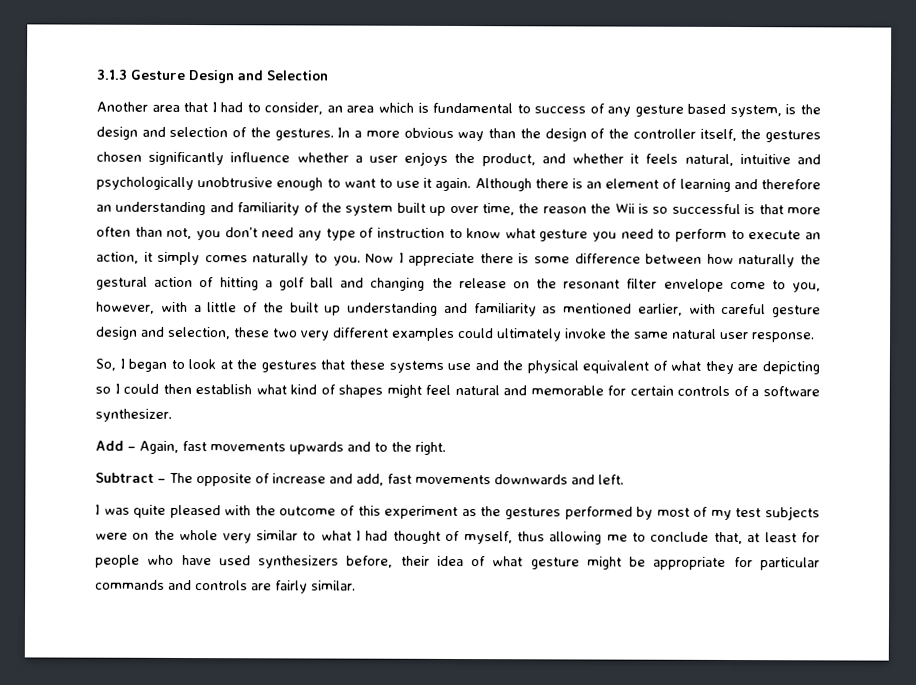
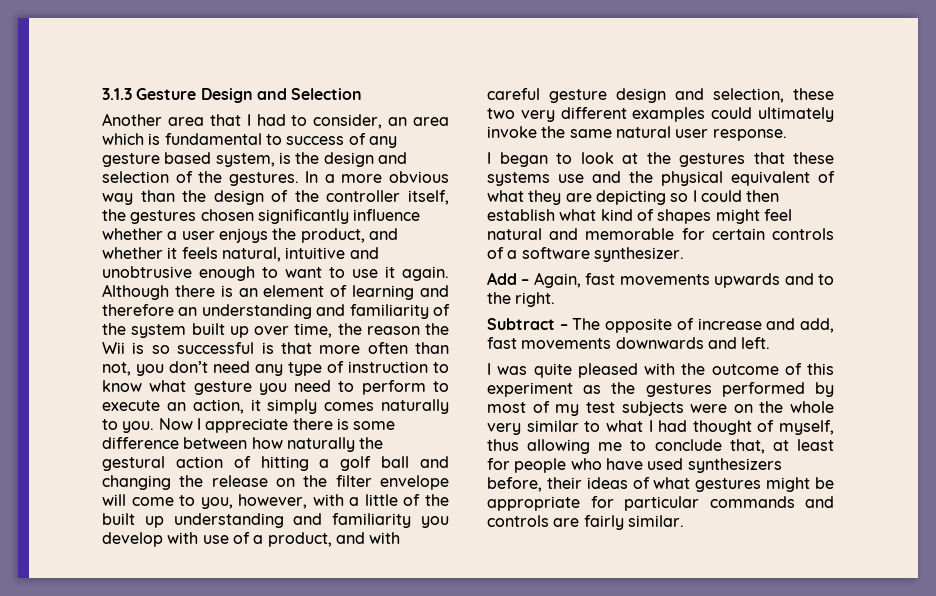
- In a more obvious way than the design of the controller itself, the gestures chosen significantly influence whether a user enjoys the product, and whether it feels natural, intuitive and psychologically unobtrusive enough to want to use it again.
+ In a more obvious way than the design of the controller itself, the gestures chosen significantly influence whether a user enjoys the product, and whether it feels natural, intuitive and unobtrusive enough to want to use it again.
- Now I appreciate there is some difference between how naturally the gestural action of hitting a golf ball and changing the release on the resonant filter envelope come to you, however, with a little of the built up understanding and familiarity as mentioned earlier, with careful gesture design and selection, these two very different examples could ultimately invoke the same natural user response.
+ Now I appreciate there is some difference between how naturally the gestural action of hitting a golf ball and changing the release on the filter envelope will come to you, however, with a little of the built up understanding and familiarity you develop with use of a product, and with careful gesture design and selection, these two very different examples could ultimately invoke the same natural user response.
- So, I began to look at the gestures that these systems use and the physical equivalent of what they are depicting so I could then establish what kind of shapes might feel natural and memorable for certain controls of a software synthesizer.
+ I began to look at the gestures that these systems use and the physical equivalent of what they are depicting so I could then establish what kind of shapes might feel natural and memorable for certain controls of a software synthesizer.
- I was quite pleased with the outcome of this experiment as the gestures performed by most of my test subjects were on the whole very similar to what I had thought of myself, thus allowing me to conclude that, at least for people who have used synthesizers before, their idea of what gesture might be appropriate for particular commands and controls are fairly similar.
+ I was quite pleased with the outcome of this experiment as the gestures performed by most of my test subjects were on the whole very similar to what I had thought of myself, thus allowing me to conclude that, at least for people who have used synthesizers before, their ideas of what gestures might be appropriate for particular commands and controls are fairly similar.

